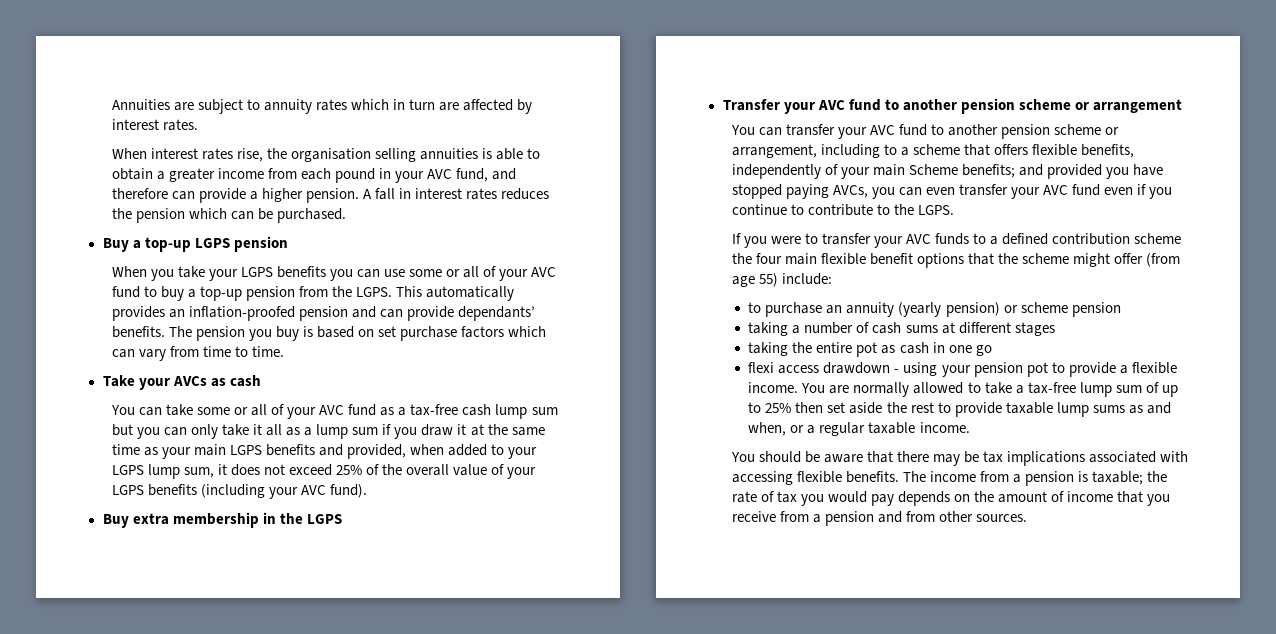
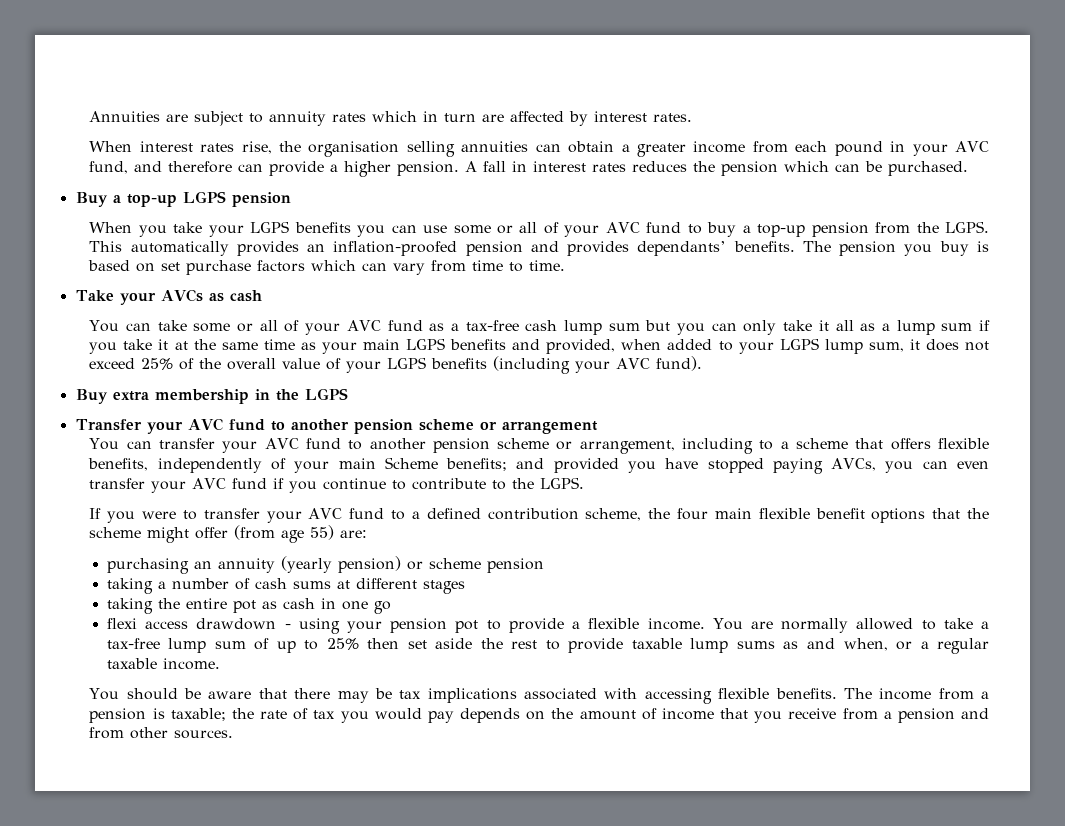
- When interest rates rise, the organisation selling annuities is able to obtain a greater income from each pound in your AVC fund, and therefore can provide a higher pension.
+ When interest rates rise, the organisation selling annuities can obtain a greater income from each pound in your AVC fund, and therefore can provide a higher pension.
- This automatically provides an inflation-proofed pension and can provide dependants’ benefits.
+ This automatically provides an inflation-proofed pension and provides dependants’ benefits.
- You can take some or all of your AVC fund as a tax-free cash lump sum but you can only take it all as a lump sum if you draw it at the same time as your main LGPS benefits and provided, when added to your LGPS lump sum, it does not exceed 25% of the overall value of your LGPS benefits (including your AVC fund).
+ You can take some or all of your AVC fund as a tax-free cash lump sum but you can only take it all as a lump sum if you take it at the same time as your main LGPS benefits and provided, when added to your LGPS lump sum, it does not exceed 25% of the overall value of your LGPS benefits (including your AVC fund).
- You can transfer your AVC fund to another pension scheme or arrangement, including to a scheme that offers flexible benefits, independently of your main Scheme benefits; and provided you have stopped paying AVCs, you can even transfer your AVC fund even if you continue to contribute to the LGPS.
+ You can transfer your AVC fund to another pension scheme or arrangement, including to a scheme that offers flexible benefits, independently of your main Scheme benefits; and provided you have stopped paying AVCs, you can even transfer your AVC fund if you continue to contribute to the LGPS.
- If you were to transfer your AVC funds to a defined contribution scheme the four main flexible benefit options that the scheme might offer (from age 55) include:
- to purchase an annuity (yearly pension) or scheme pension
+ If you were to transfer your AVC fund to a defined contribution scheme, the four main flexible benefit options that the scheme might offer (from age 55) are:
+ purchasing an annuity (yearly pension) or scheme pension

